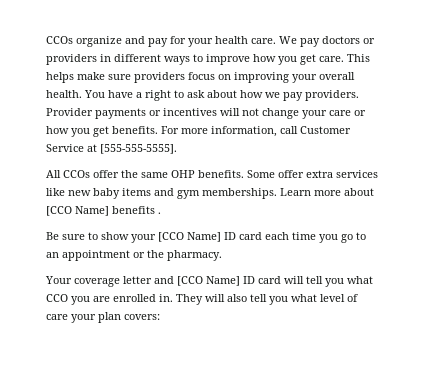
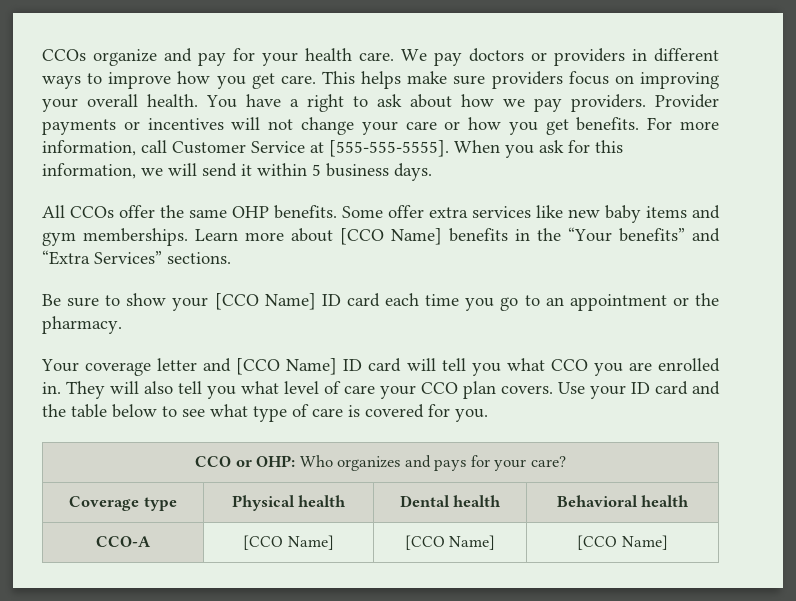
+ When you ask for this information, we will send it within 5 business days.
- Learn more about [CCO Name] benefits .
+ Learn more about [CCO Name] benefits in the “Your benefits” and “Extra Services” sections.
- They will also tell you what level of care your plan covers:
+ They will also tell you what level of care your CCO plan covers. Use your ID card and the table below to see what type of care is covered for you.
+ CCO or OHP: Who organizes and pays for your care?
+ Coverage type | Physical health | Dental health | Behavioral health
+ CCO-A | [CCO Name] | [CCO Name] | [CCO Name]

